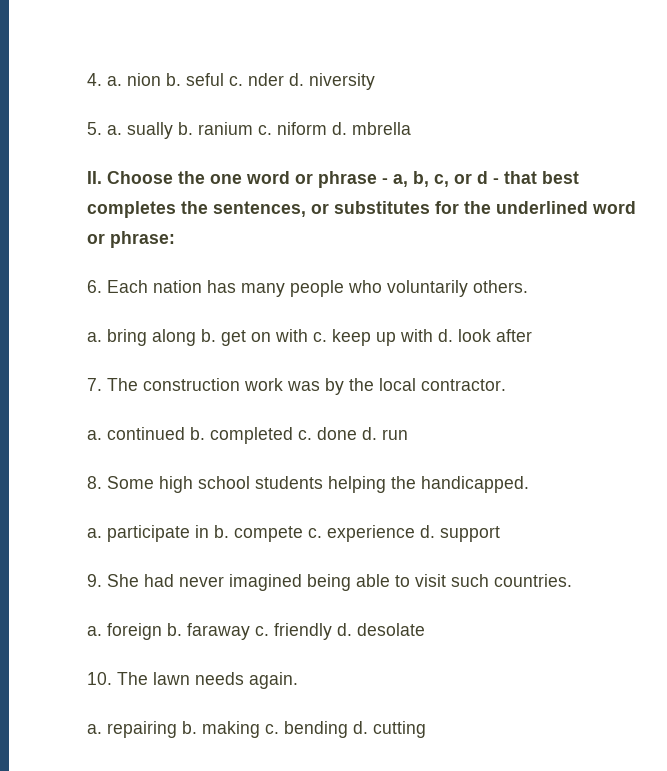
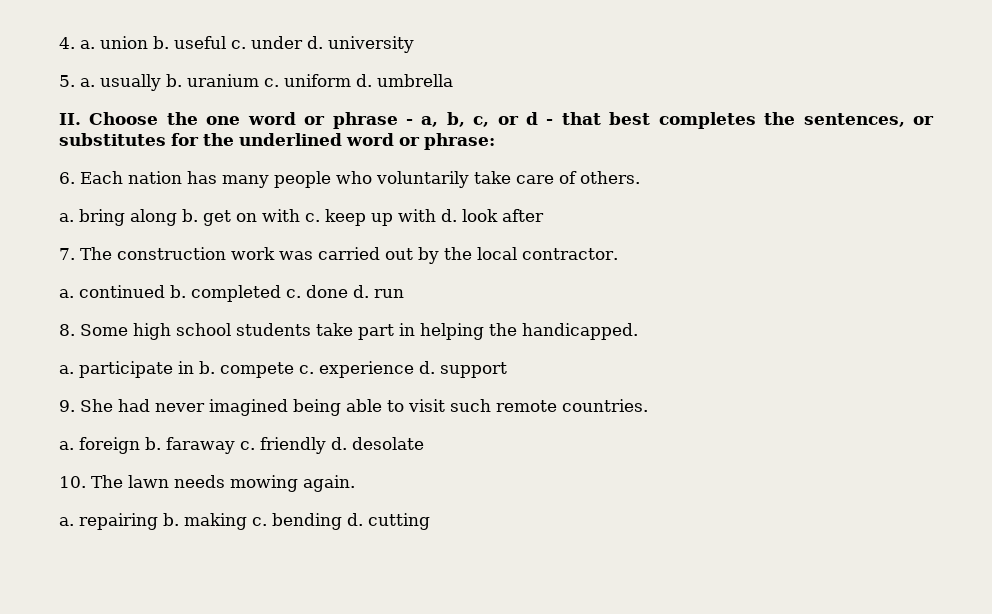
- 4. a. nion b. seful c. nder d. niversity
- 5. a. sually b. ranium c. niform d. mbrella
+ 4. a. union b. useful c. under d. university
+ 5. a. usually b. uranium c. uniform d. umbrella
- 6. Each nation has many people who voluntarily others.
+ 6. Each nation has many people who voluntarily take care of others.
- 7. The construction work was by the local contractor.
+ 7. The construction work was carried out by the local contractor.
- 8. Some high school students helping the handicapped.
+ 8. Some high school students take part in helping the handicapped.
- 9. She had never imagined being able to visit such countries.
+ 9. She had never imagined being able to visit such remote countries.
- 10. The lawn needs again.
+ 10. The lawn needs mowing again.

